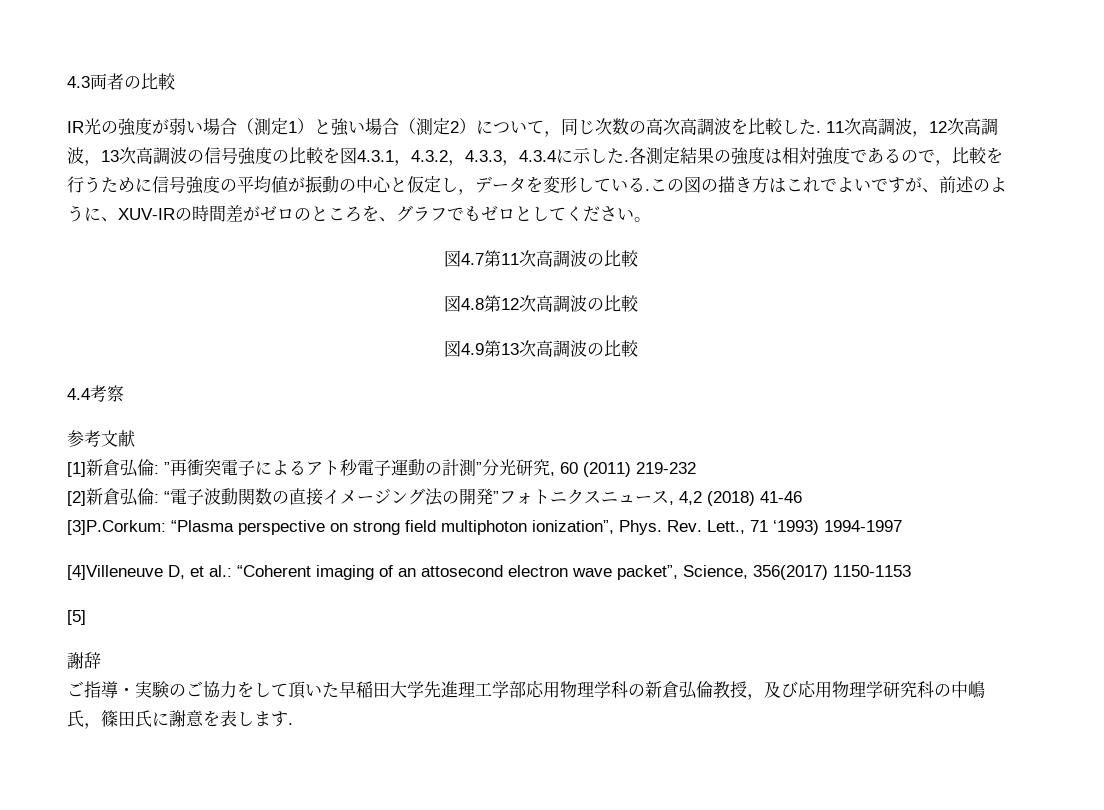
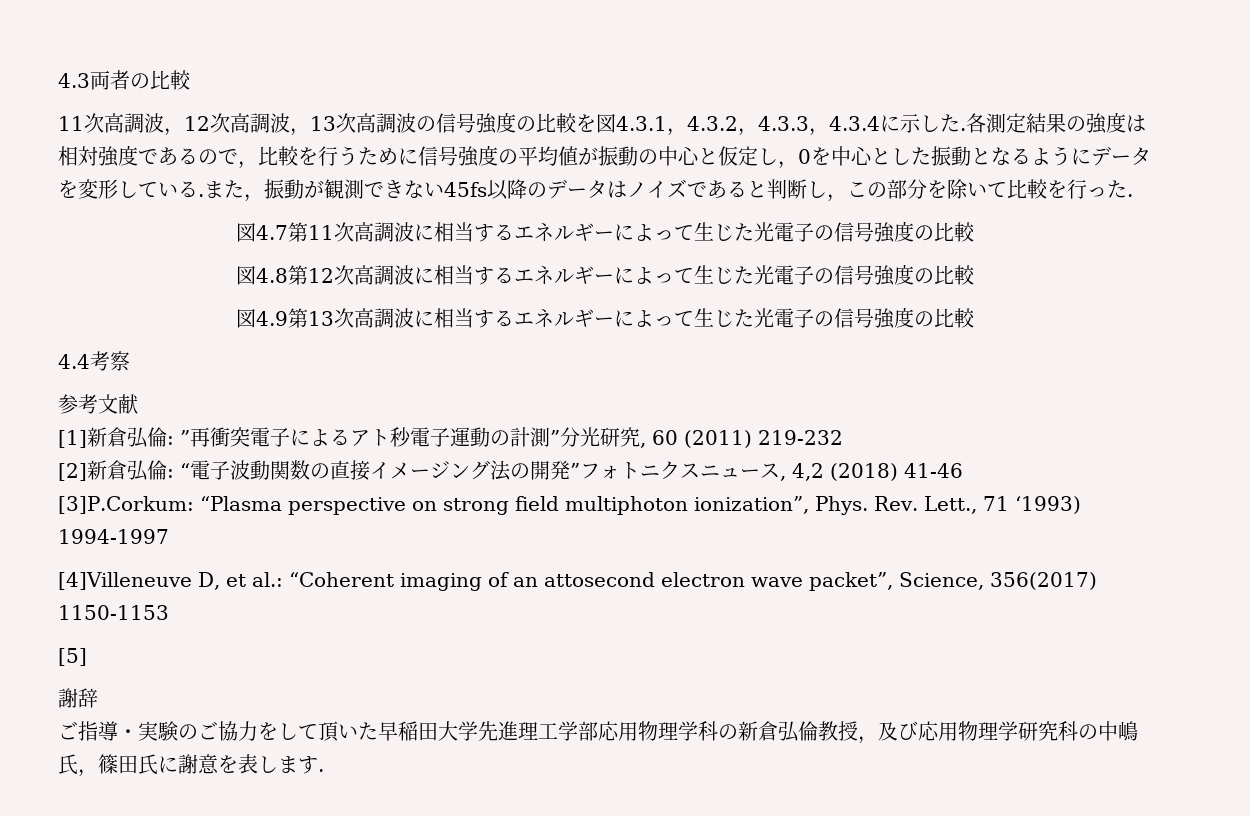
- IR光の強度が弱い場合（測定1）と強い場合（測定2）について，同じ次数の高次高調波を比較した.
- 各測定結果の強度は相対強度であるので，比較を行うために信号強度の平均値が振動の中心と仮定し，データを変形している.
+ 各測定結果の強度は相対強度であるので，比較を行うために信号強度の平均値が振動の中心と仮定し，0を中心とした振動となるようにデータを変形している.
- この図の描き方はこれでよいですが、前述のように、XUV-IRの時間差がゼロのところを、グラフでもゼロとしてください。
+ また，振動が観測できない45fs以降のデータはノイズであると判断し，この部分を除いて比較を行った.
- 図4.7第11次高調波の比較
+ 図4.7第11次高調波に相当するエネルギーによって生じた光電子の信号強度の比較
- 図4.8第12次高調波の比較
+ 図4.8第12次高調波に相当するエネルギーによって生じた光電子の信号強度の比較
- 図4.9第13次高調波の比較
+ 図4.9第13次高調波に相当するエネルギーによって生じた光電子の信号強度の比較

